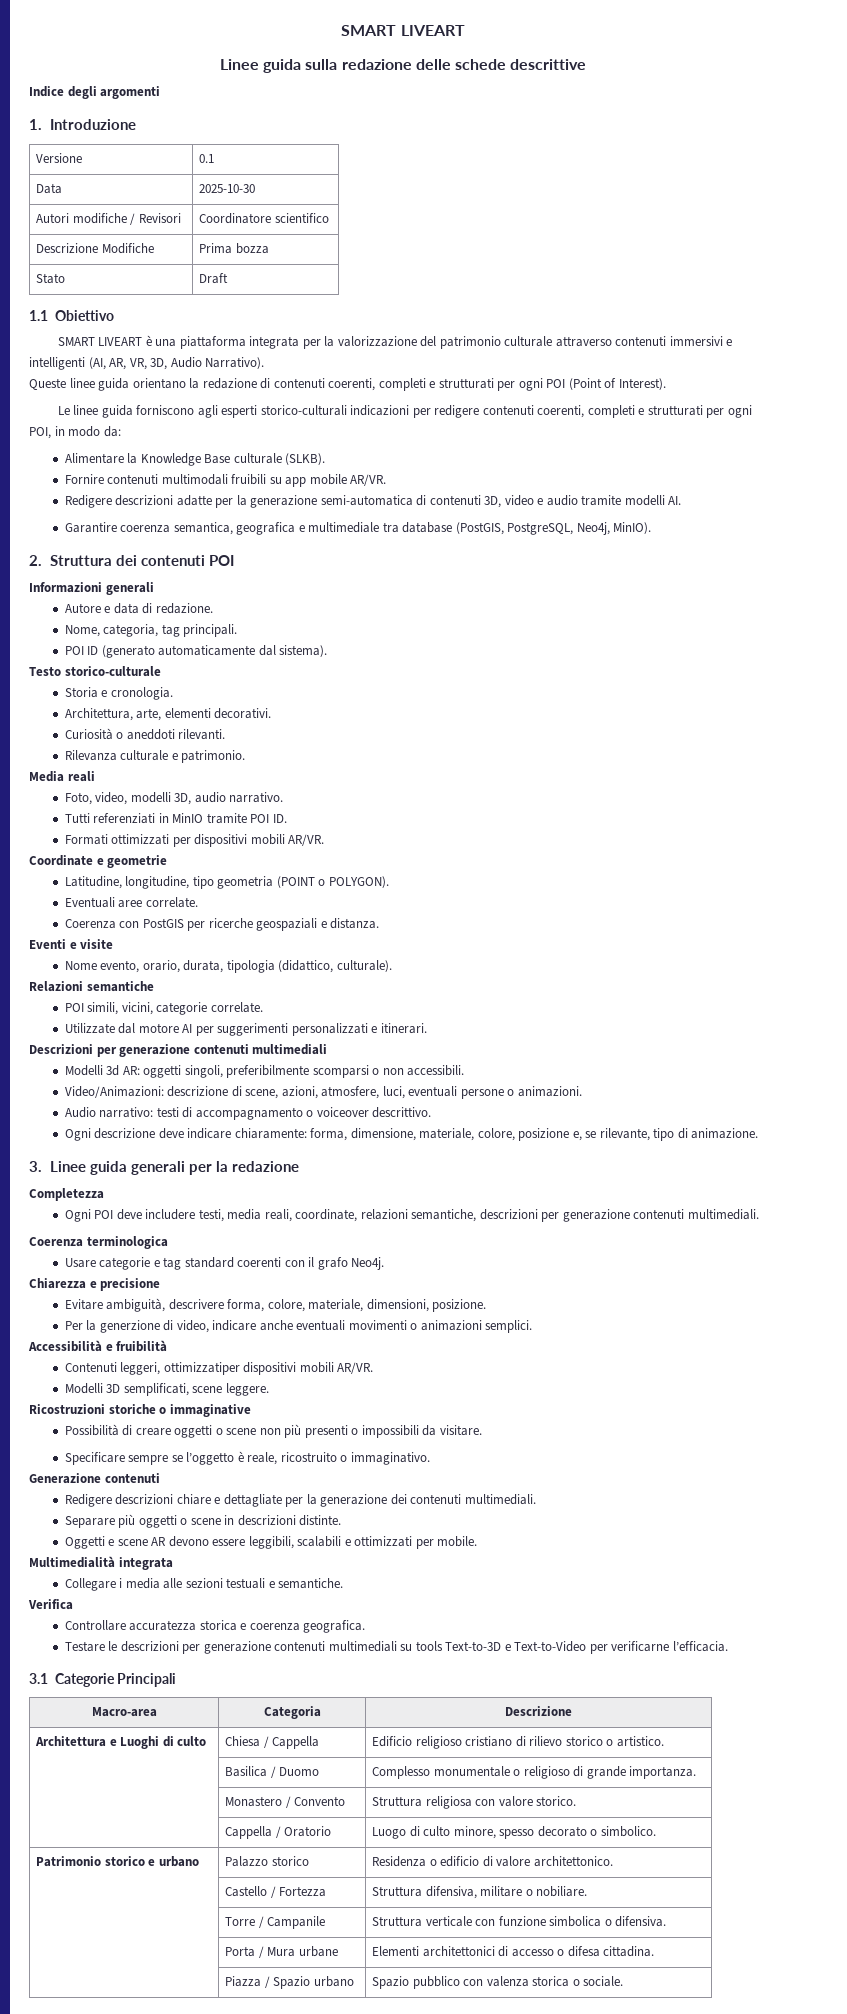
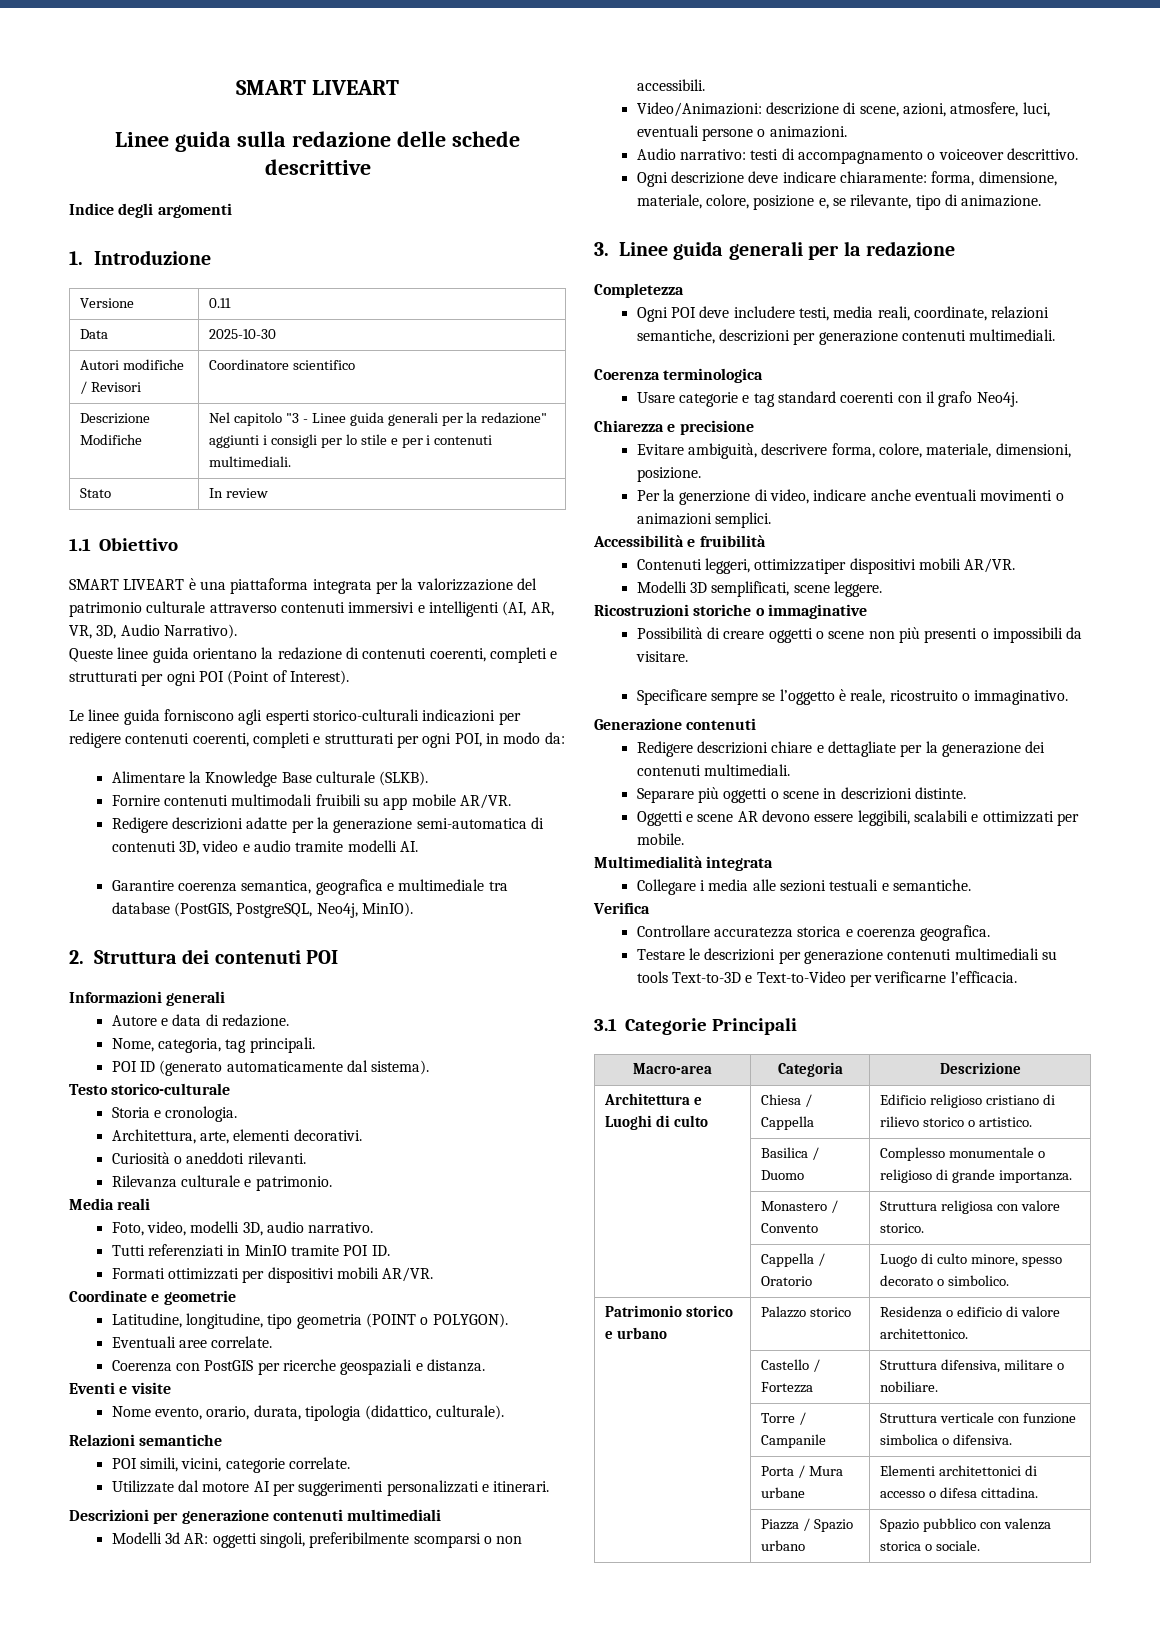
- Versione | 0.1
+ Versione | 0.11
- Descrizione Modifiche | Prima bozza
+ Descrizione Modifiche | Nel capitolo "3 - Linee guida generali per la redazione" aggiunti i consigli per lo stile e per i contenuti multimediali.
- Stato | Draft
+ Stato | In review

